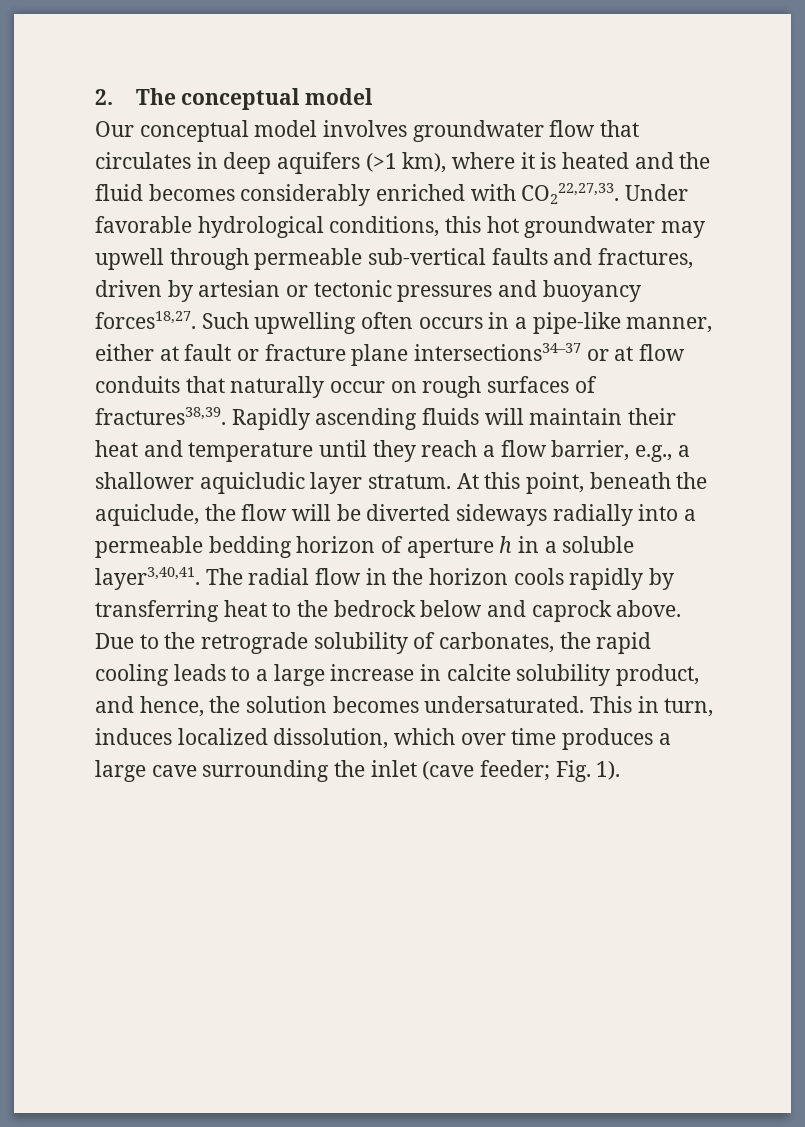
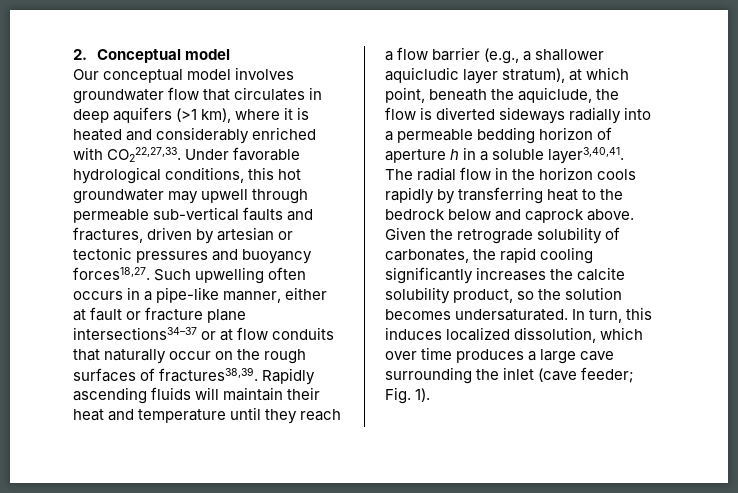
- 2. The conceptual model
+ 2. Conceptual model
- Our conceptual model involves groundwater flow that circulates in deep aquifers (>1 km), where it is heated and the fluid becomes considerably enriched with CO222,27,33.
+ Our conceptual model involves groundwater flow that circulates in deep aquifers (>1 km), where it is heated and considerably enriched with CO222,27,33.
- Such upwelling often occurs in a pipe-like manner, either at fault or fracture plane intersections34–37 or at flow conduits that naturally occur on rough surfaces of fractures38,39.
+ Such upwelling often occurs in a pipe-like manner, either at fault or fracture plane intersections34–37 or at flow conduits that naturally occur on the rough surfaces of fractures38,39.
- Rapidly ascending fluids will maintain their heat and temperature until they reach a flow barrier, e.g., a shallower aquicludic layer stratum. At this point, beneath the aquiclude, the flow will be diverted sideways radially into a permeable bedding horizon of aperture h in a soluble layer3,40,41.
+ Rapidly ascending fluids will maintain their heat and temperature until they reach a flow barrier (e.g., a shallower aquicludic layer stratum), at which point, beneath the aquiclude, the flow is diverted sideways radially into a permeable bedding horizon of aperture h in a soluble layer3,40,41.
- Due to the retrograde solubility of carbonates, the rapid cooling leads to a large increase in calcite solubility product, and hence, the solution becomes undersaturated.
+ Given the retrograde solubility of carbonates, the rapid cooling significantly increases the calcite solubility product, so the solution becomes undersaturated.
- This in turn, induces localized dissolution, which over time produces a large cave surrounding the inlet (cave feeder; Fig. 1).
+ In turn, this induces localized dissolution, which over time produces a large cave surrounding the inlet (cave feeder; Fig. 1).

